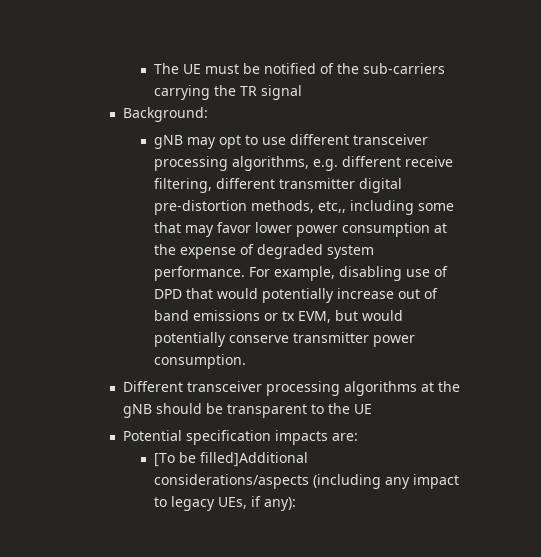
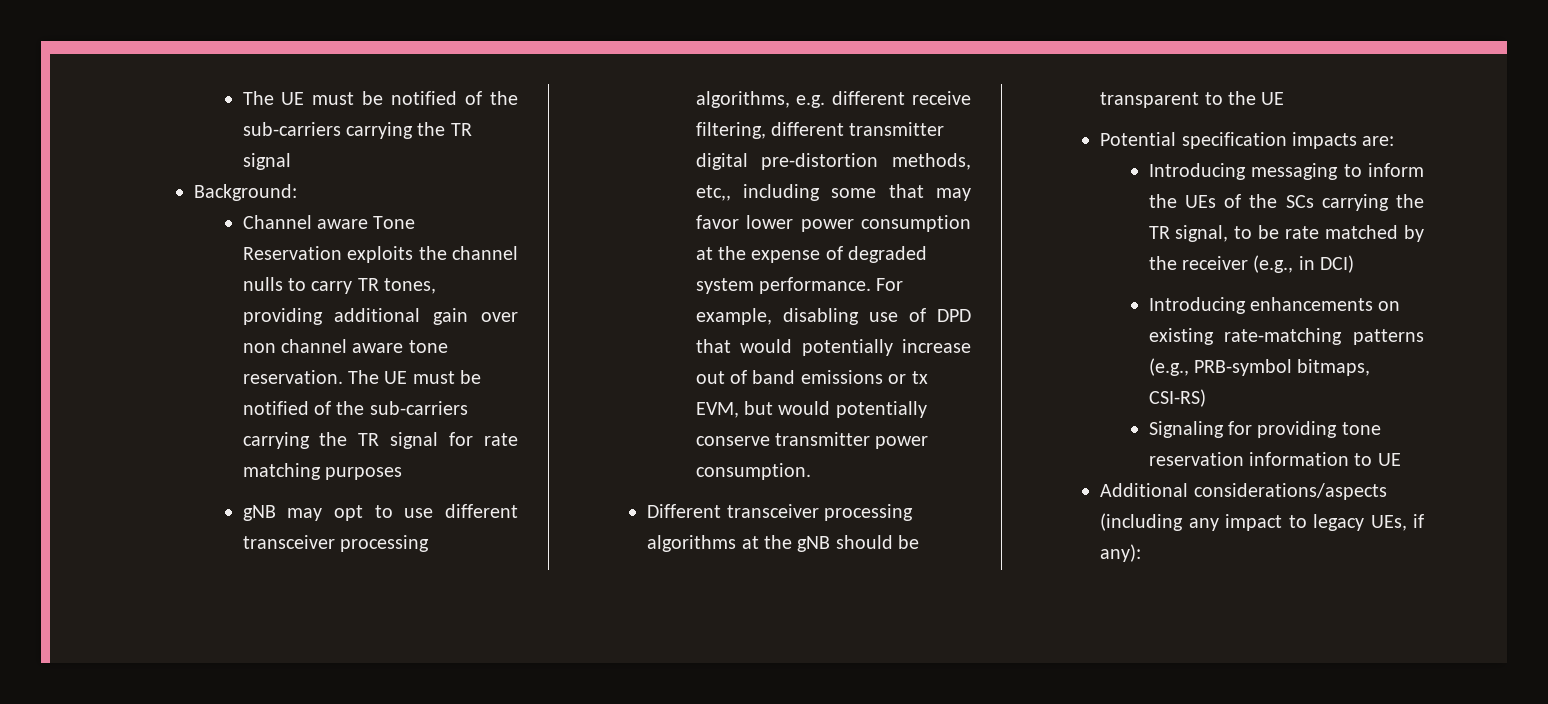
+ Channel aware Tone Reservation exploits the channel nulls to carry TR tones, providing additional gain over non channel aware tone reservation. The UE must be notified of the sub-carriers carrying the TR signal for rate matching purposes
- [To be filled]Additional considerations/aspects (including any impact to legacy UEs, if any):
+ Introducing messaging to inform the UEs of the SCs carrying the TR signal, to be rate matched by the receiver (e.g., in DCI)
+ Introducing enhancements on existing rate-matching patterns (e.g., PRB-symbol bitmaps, CSI-RS)
+ Signaling for providing tone reservation information to UE
+ Additional considerations/aspects (including any impact to legacy UEs, if any):

